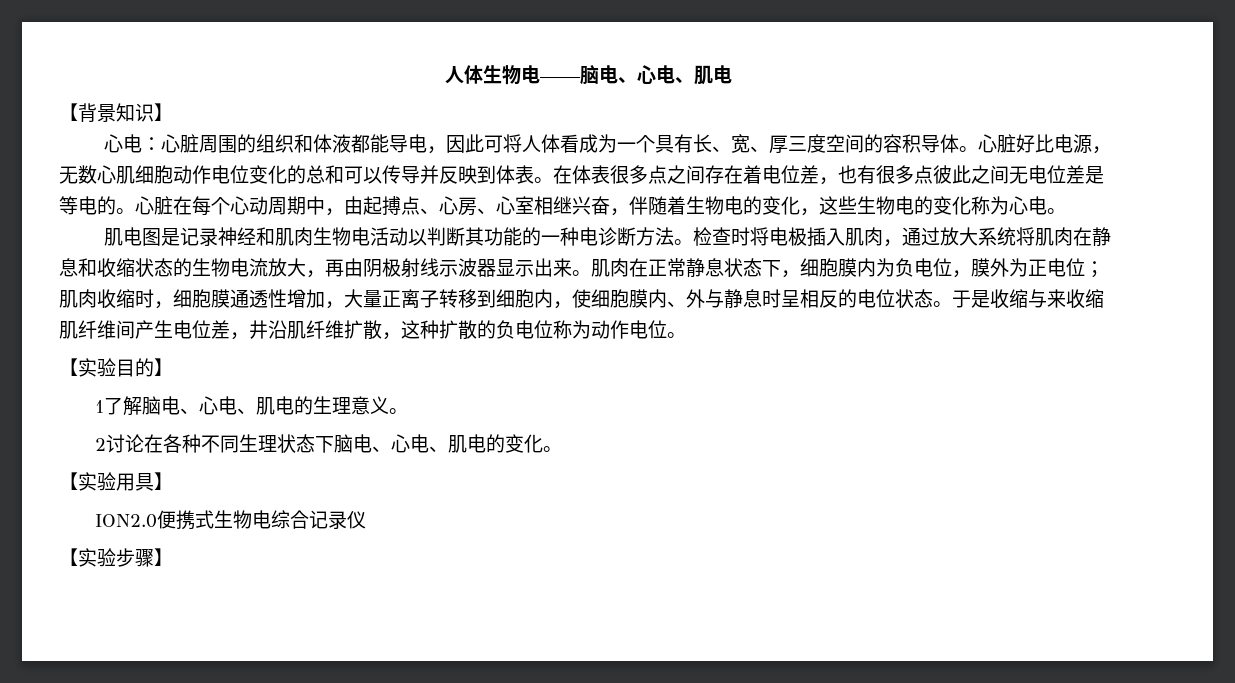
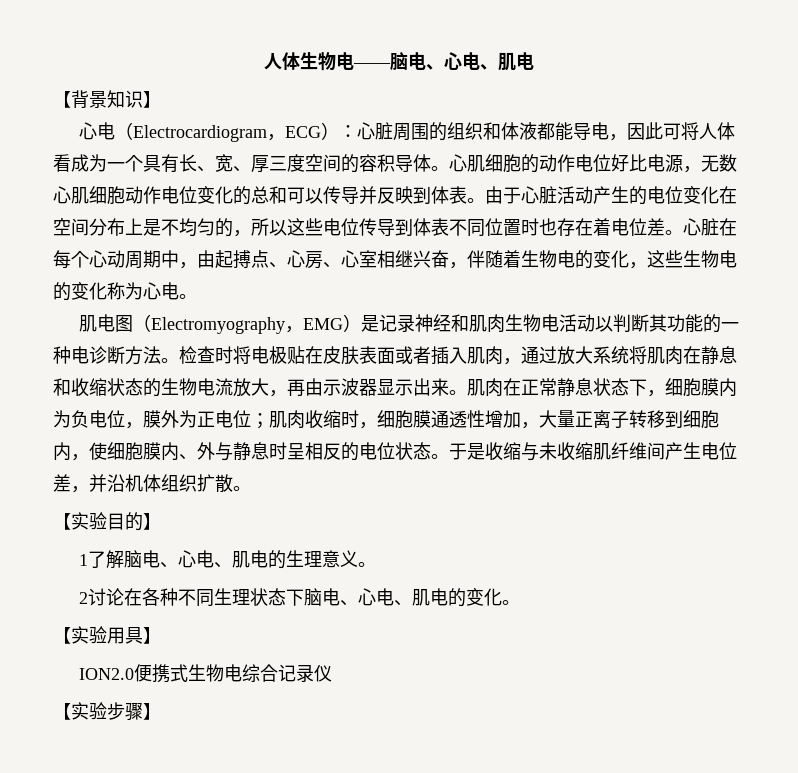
- 心电：心脏周围的组织和体液都能导电，因此可将人体看成为一个具有长、宽、厚三度空间的容积导体。
+ 心电（Electrocardiogram，ECG）：心脏周围的组织和体液都能导电，因此可将人体看成为一个具有长、宽、厚三度空间的容积导体。
- 心脏好比电源，无数心肌细胞动作电位变化的总和可以传导并反映到体表。
+ 心肌细胞的动作电位好比电源，无数心肌细胞动作电位变化的总和可以传导并反映到体表。
- 在体表很多点之间存在着电位差，也有很多点彼此之间无电位差是等电的。
+ 由于心脏活动产生的电位变化在空间分布上是不均匀的，所以这些电位传导到体表不同位置时也存在着电位差。
- 肌电图是记录神经和肌肉生物电活动以判断其功能的一种电诊断方法。
+ 肌电图（Electromyography，EMG）是记录神经和肌肉生物电活动以判断其功能的一种电诊断方法。
- 检查时将电极插入肌肉，通过放大系统将肌肉在静息和收缩状态的生物电流放大，再由阴极射线示波器显示出来。
+ 检查时将电极贴在皮肤表面或者插入肌肉，通过放大系统将肌肉在静息和收缩状态的生物电流放大，再由示波器显示出来。
- 于是收缩与来收缩肌纤维间产生电位差，井沿肌纤维扩散，这种扩散的负电位称为动作电位。
+ 于是收缩与未收缩肌纤维间产生电位差，并沿机体组织扩散。

